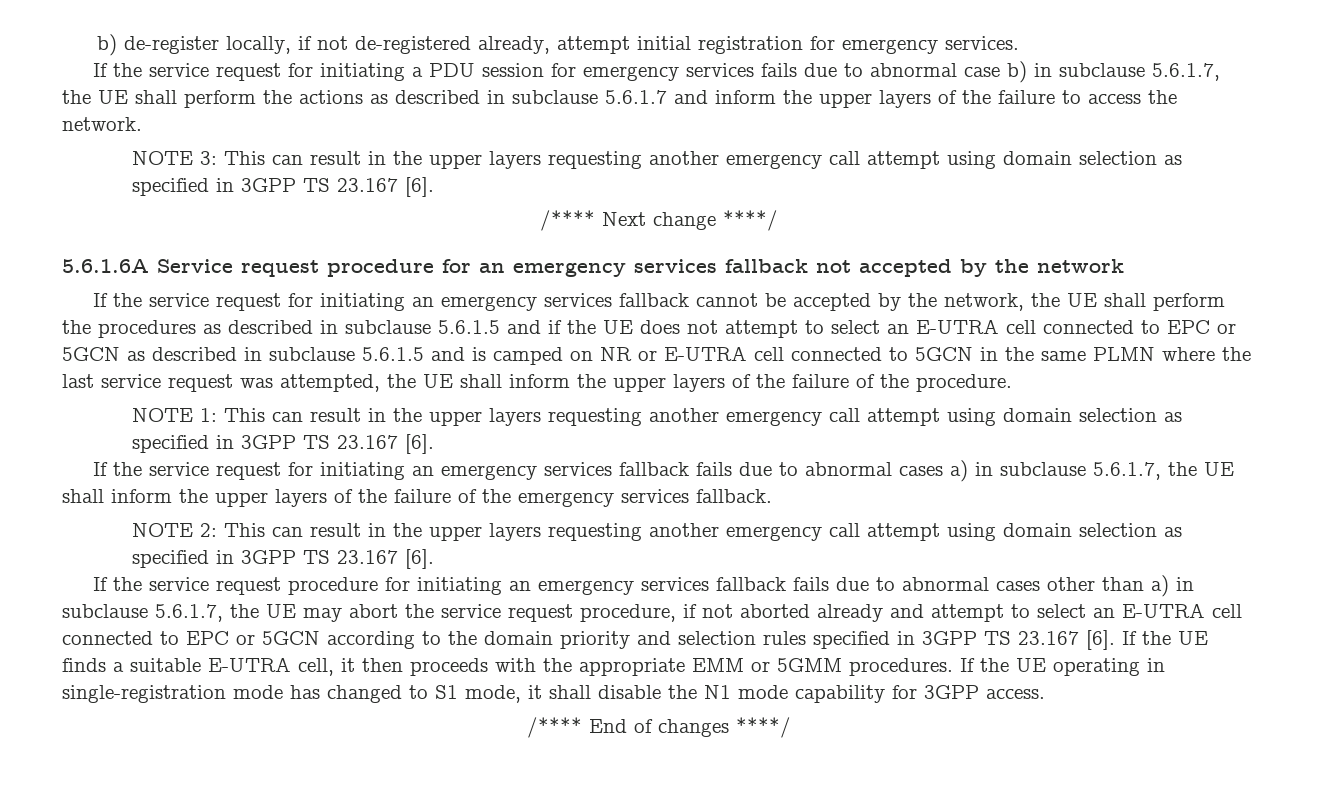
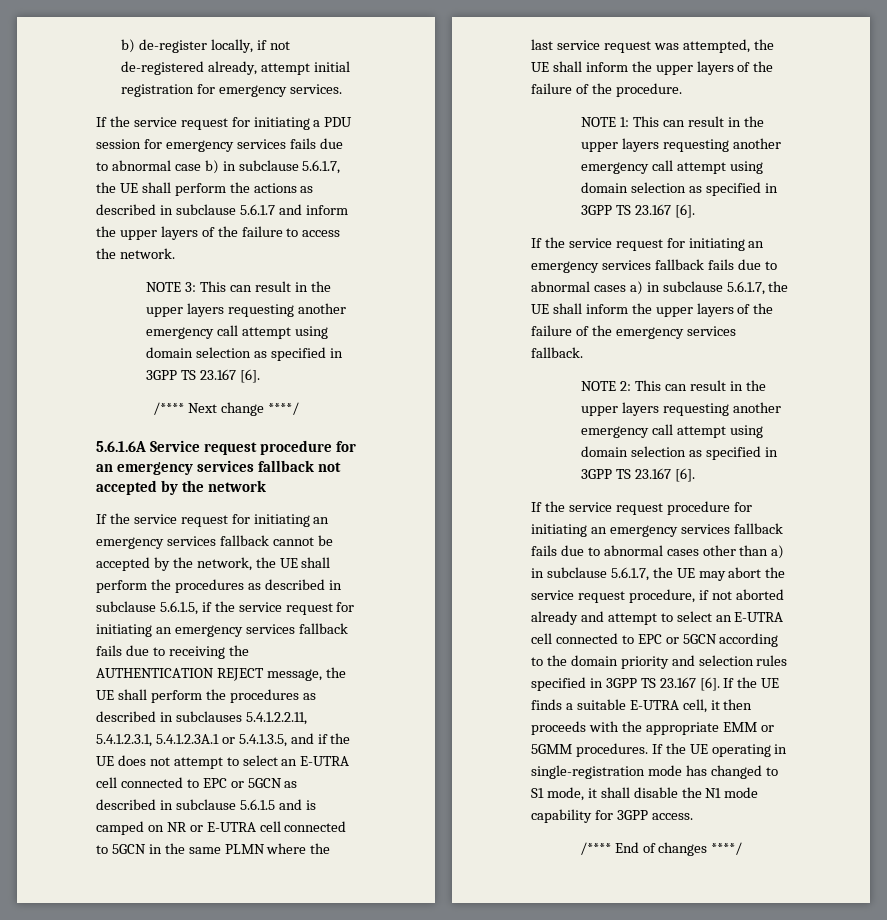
- If the service request for initiating an emergency services fallback cannot be accepted by the network, the UE shall perform the procedures as described in subclause 5.6.1.5 and if the UE does not attempt to select an E-UTRA cell connected to EPC or 5GCN as described in subclause 5.6.1.5 and is camped on NR or E-UTRA cell connected to 5GCN in the same PLMN where the last service request was attempted, the UE shall inform the upper layers of the failure of the procedure.
+ If the service request for initiating an emergency services fallback cannot be accepted by the network, the UE shall perform the procedures as described in subclause 5.6.1.5, if the service request for initiating an emergency services fallback fails due to receiving the AUTHENTICATION REJECT message, the UE shall perform the procedures as described in subclauses 5.4.1.2.2.11, 5.4.1.2.3.1, 5.4.1.2.3A.1 or 5.4.1.3.5, and if the UE does not attempt to select an E-UTRA cell connected to EPC or 5GCN as described in subclause 5.6.1.5 and is camped on NR or E-UTRA cell connected to 5GCN in the same PLMN where the last service request was attempted, the UE shall inform the upper layers of the failure of the procedure.

